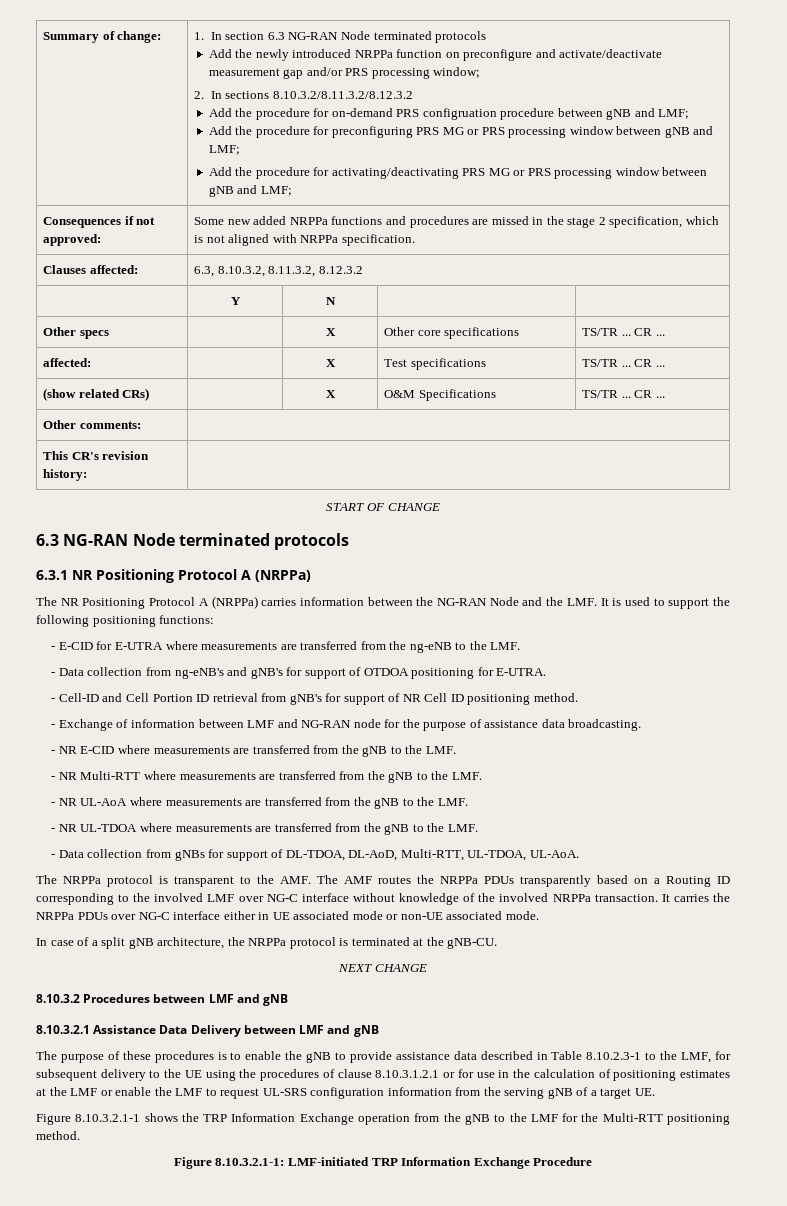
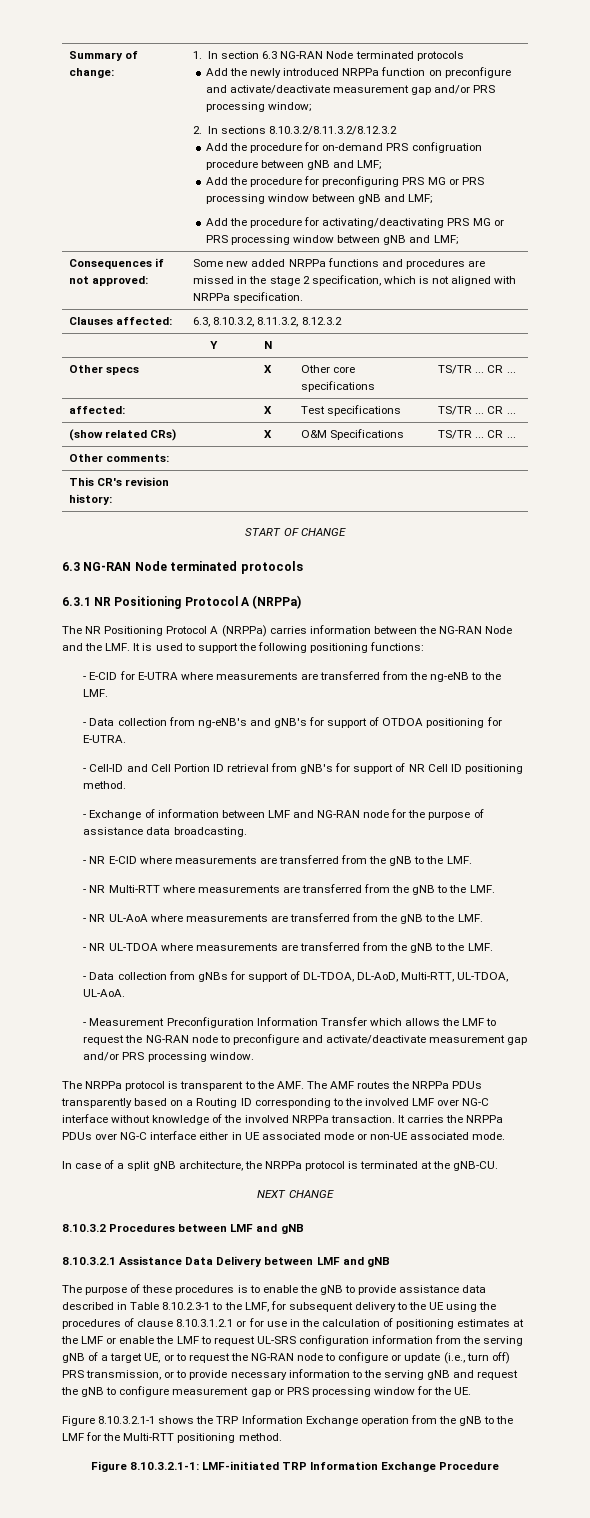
+ - Measurement Preconfiguration Information Transfer which allows the LMF to request the NG-RAN node to preconfigure and activate/deactivate measurement gap and/or PRS processing window.
- The purpose of these procedures is to enable the gNB to provide assistance data described in Table 8.10.2.3-1 to the LMF, for subsequent delivery to the UE using the procedures of clause 8.10.3.1.2.1 or for use in the calculation of positioning estimates at the LMF or enable the LMF to request UL-SRS configuration information from the serving gNB of a target UE.
+ The purpose of these procedures is to enable the gNB to provide assistance data described in Table 8.10.2.3-1 to the LMF, for subsequent delivery to the UE using the procedures of clause 8.10.3.1.2.1 or for use in the calculation of positioning estimates at the LMF or enable the LMF to request UL-SRS configuration information from the serving gNB of a target UE, or to request the NG-RAN node to configure or update (i.e., turn off) PRS transmission, or to provide necessary information to the serving gNB and request the gNB to configure measurement gap or PRS processing window for the UE.

